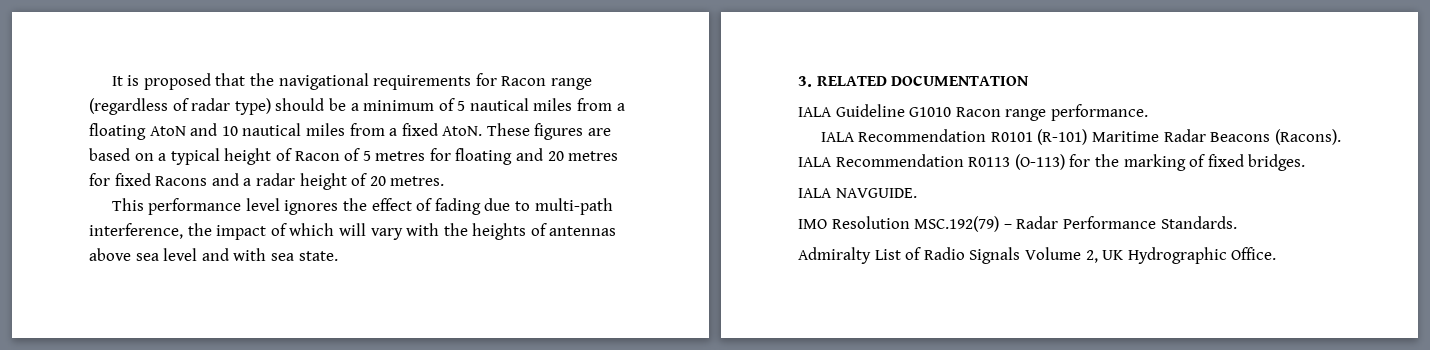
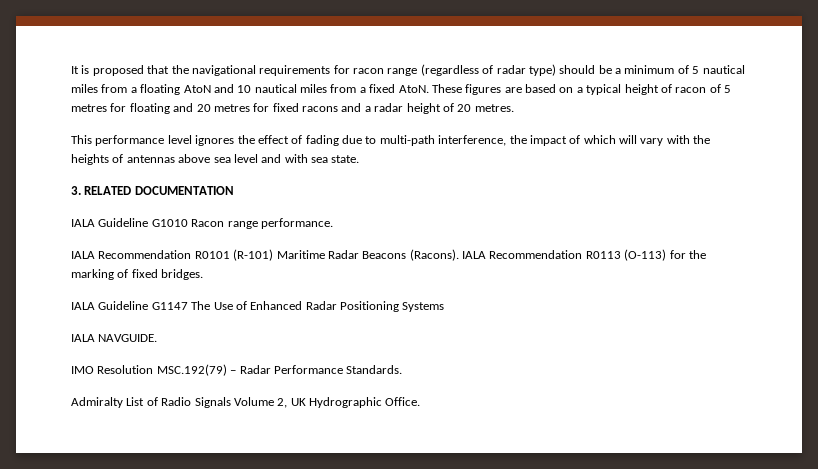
- It is proposed that the navigational requirements for Racon range (regardless of radar type) should be a minimum of 5 nautical miles from a floating AtoN and 10 nautical miles from a fixed AtoN.
+ It is proposed that the navigational requirements for racon range (regardless of radar type) should be a minimum of 5 nautical miles from a floating AtoN and 10 nautical miles from a fixed AtoN.
- These figures are based on a typical height of Racon of 5 metres for floating and 20 metres for fixed Racons and a radar height of 20 metres.
+ These figures are based on a typical height of racon of 5 metres for floating and 20 metres for fixed racons and a radar height of 20 metres.
+ IALA Guideline G1147 The Use of Enhanced Radar Positioning Systems

